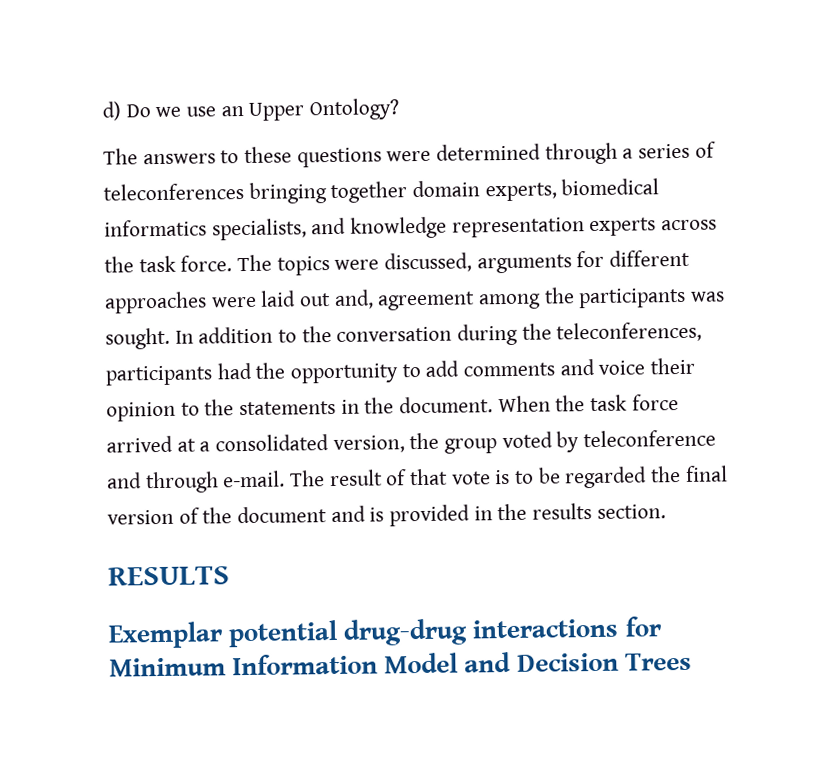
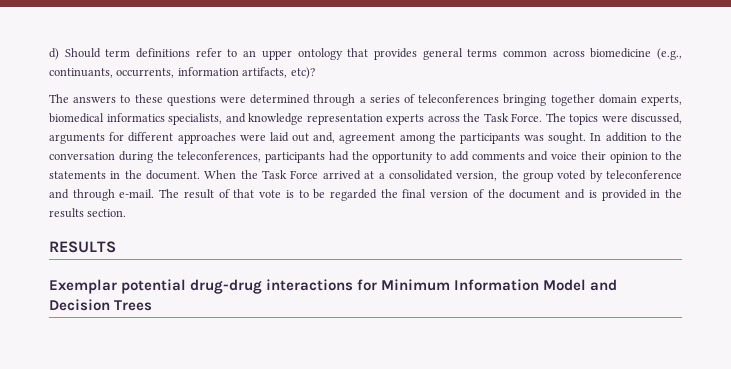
- d) Do we use an Upper Ontology?
+ d) Should term definitions refer to an upper ontology that provides general terms common across biomedicine (e.g., continuants, occurrents, information artifacts, etc)?
- The answers to these questions were determined through a series of teleconferences bringing together domain experts, biomedical informatics specialists, and knowledge representation experts across the task force.
+ The answers to these questions were determined through a series of teleconferences bringing together domain experts, biomedical informatics specialists, and knowledge representation experts across the Task Force.
- When the task force arrived at a consolidated version, the group voted by teleconference and through e-mail.
+ When the Task Force arrived at a consolidated version, the group voted by teleconference and through e-mail.

